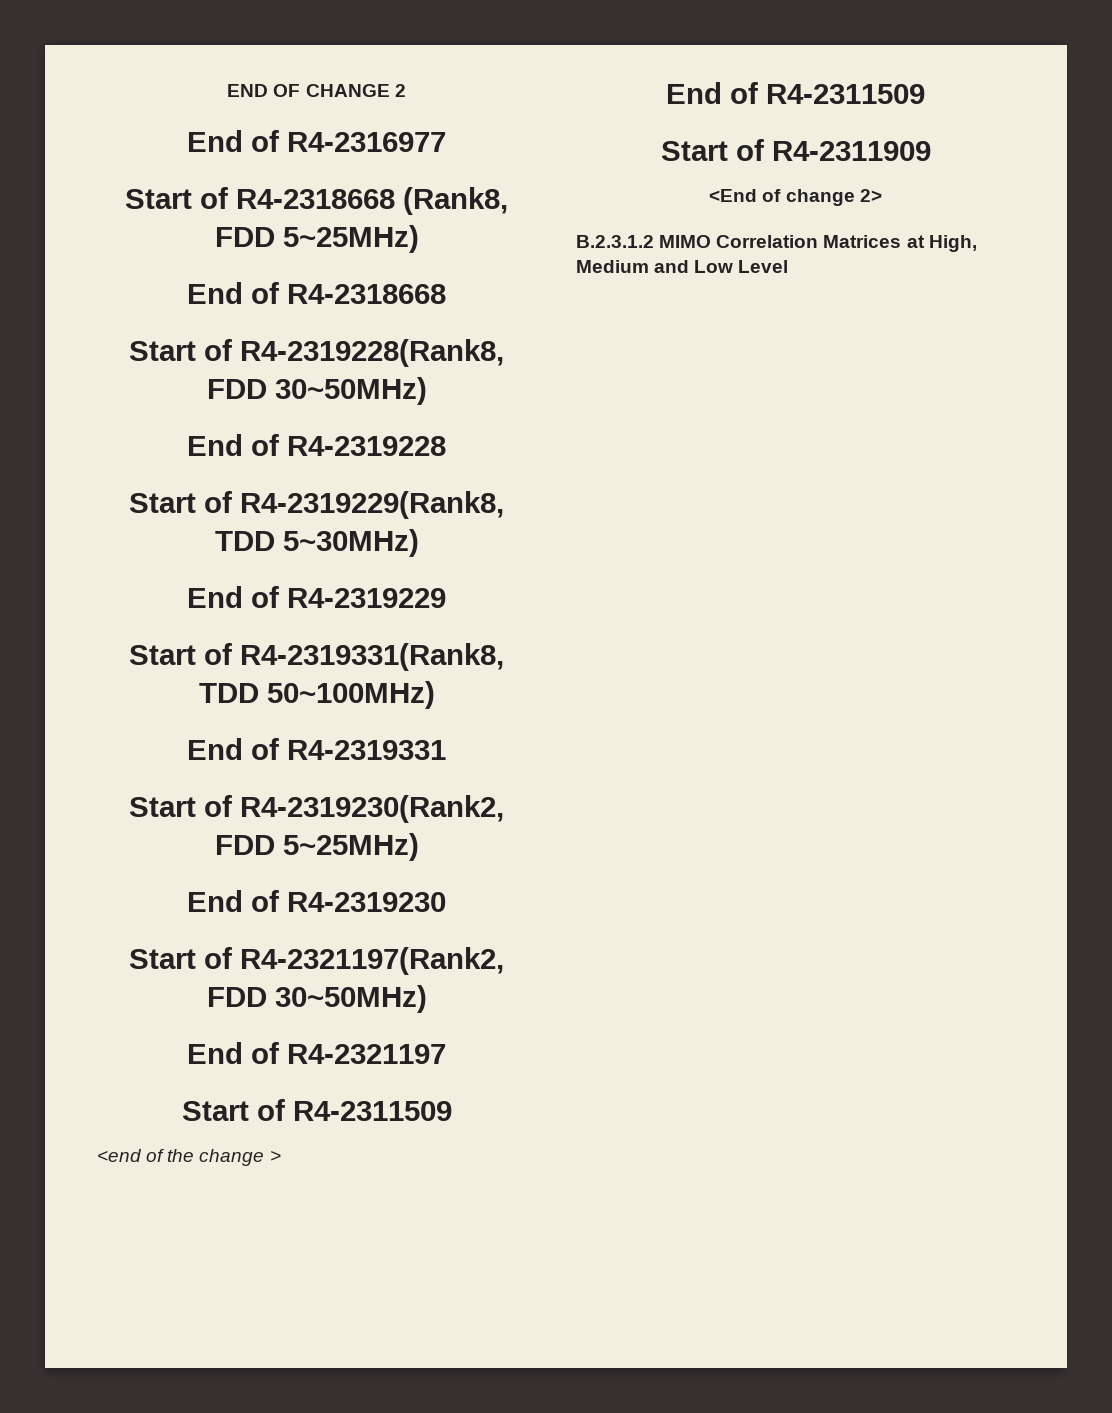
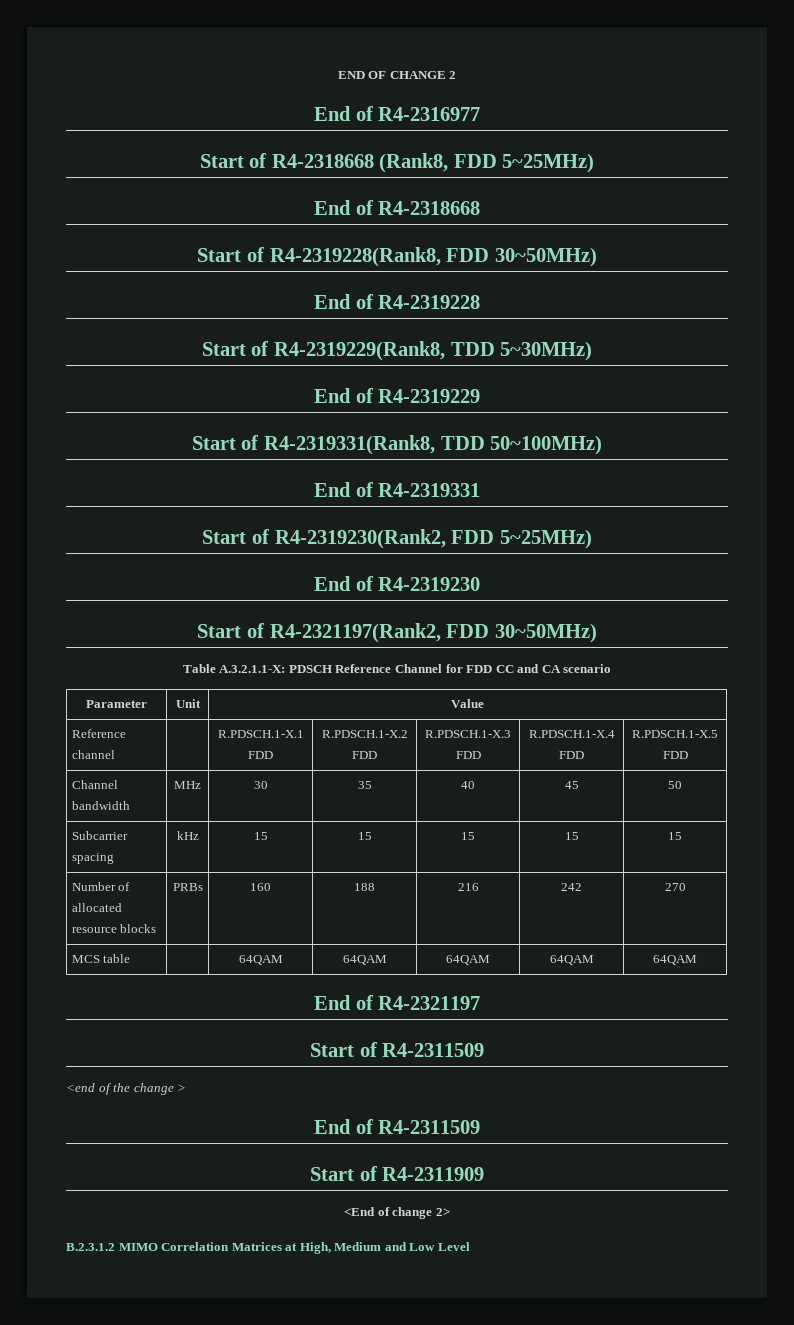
+ Table A.3.2.1.1-X: PDSCH Reference Channel for FDD CC and CA scenario
+ Parameter | Unit | Value
+ Reference channel | | R.PDSCH.1-X.1 FDD | R.PDSCH.1-X.2 FDD | R.PDSCH.1-X.3 FDD | R.PDSCH.1-X.4 FDD | R.PDSCH.1-X.5 FDD
+ Channel bandwidth | MHz | 30 | 35 | 40 | 45 | 50
+ Subcarrier spacing | kHz | 15 | 15 | 15 | 15 | 15
+ Number of allocated resource blocks | PRBs | 160 | 188 | 216 | 242 | 270
+ MCS table | | 64QAM | 64QAM | 64QAM | 64QAM | 64QAM

